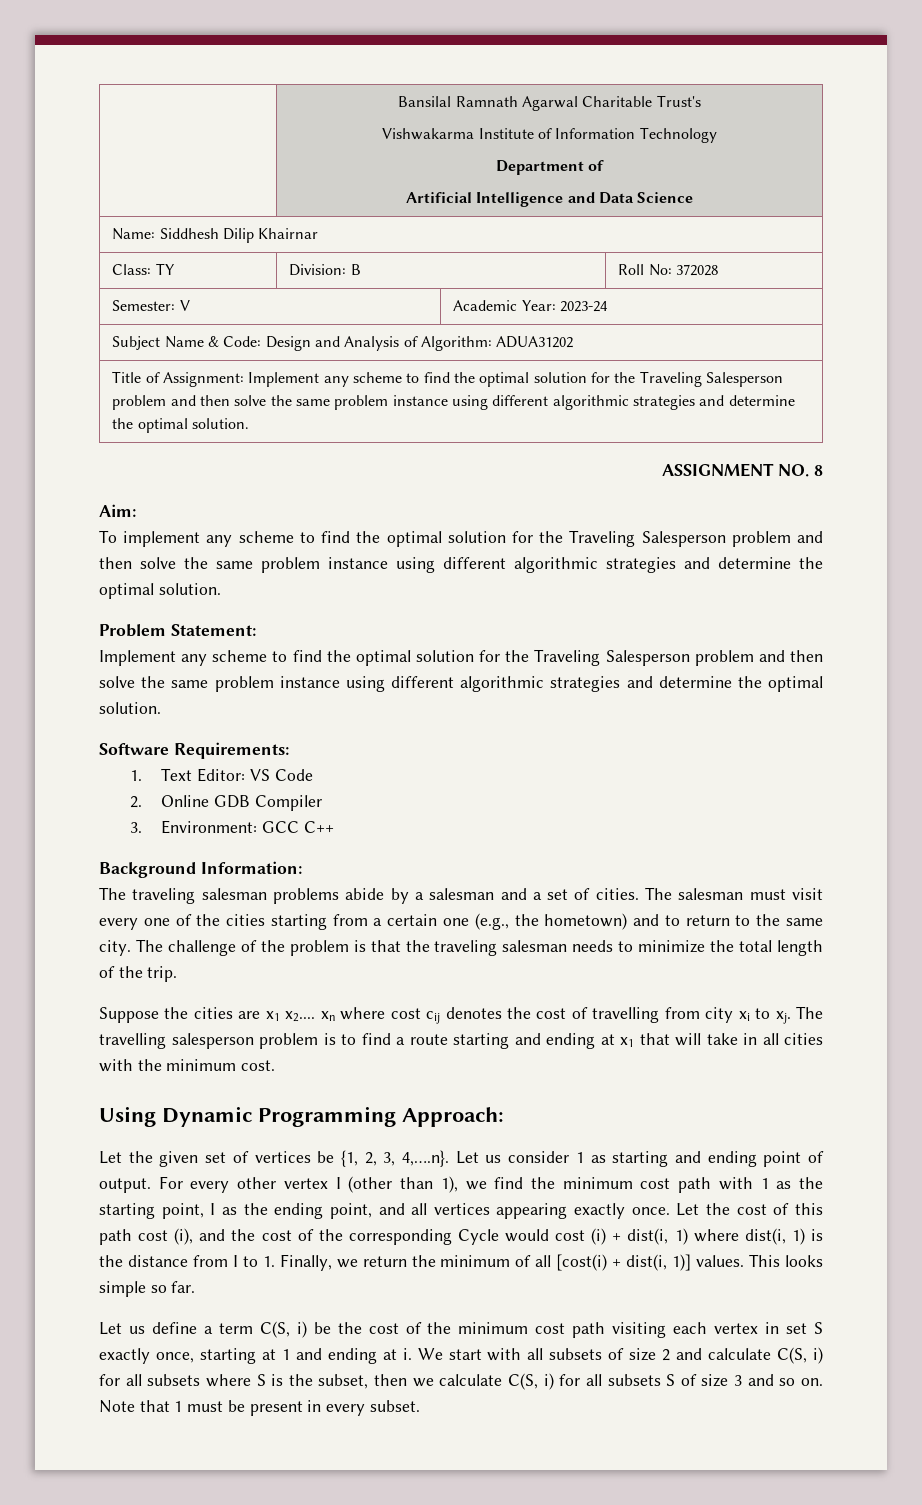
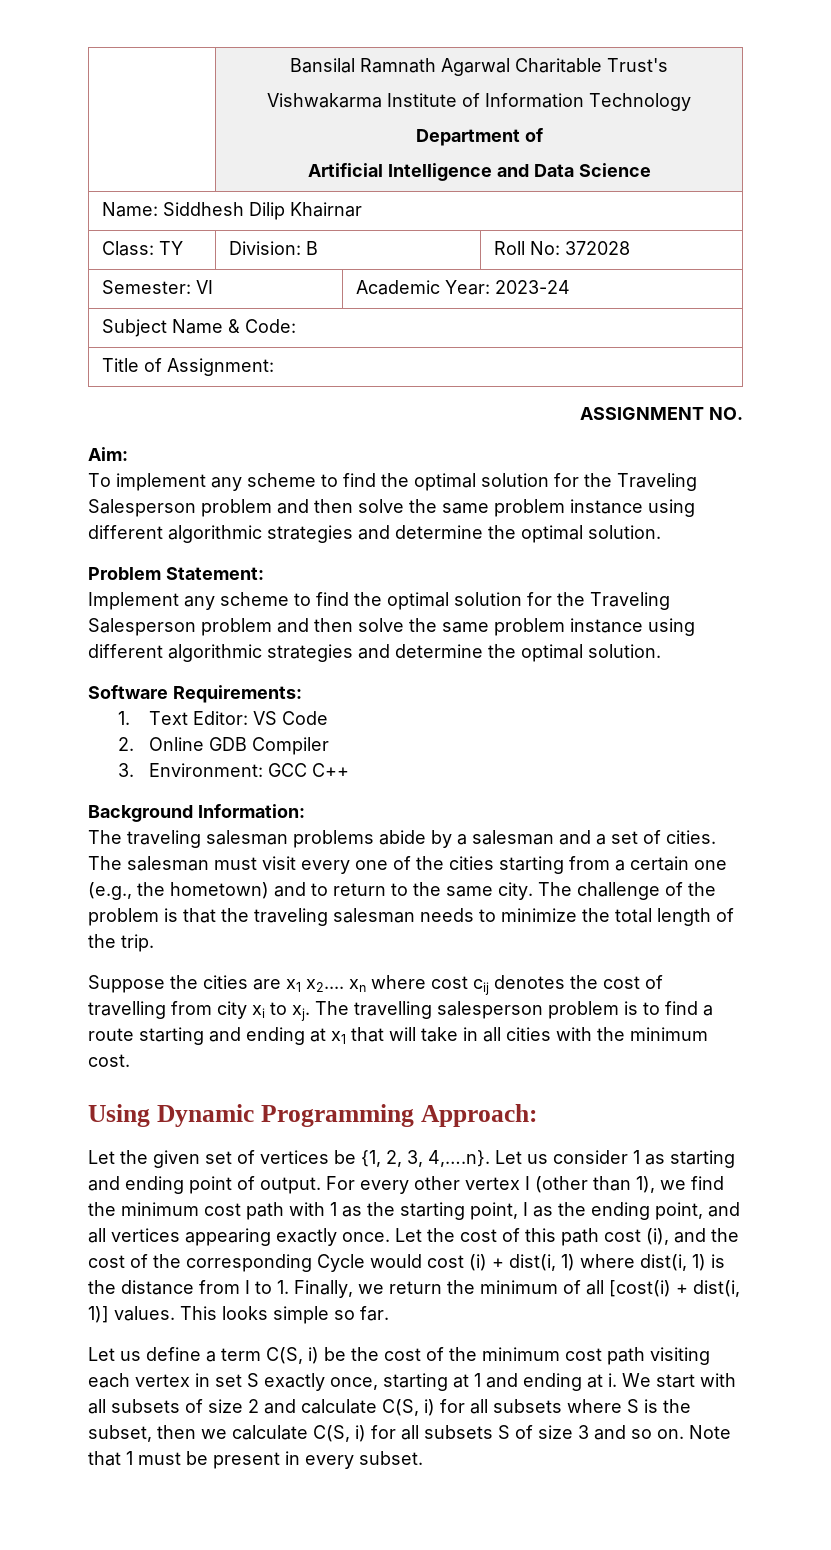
- Semester: V | Academic Year: 2023-24
+ Semester: VI | Academic Year: 2023-24
- Subject Name & Code: Design and Analysis of Algorithm: ADUA31202
- Title of Assignment: Implement any scheme to find the optimal solution for the Traveling Salesperson problem and then solve the same problem instance using different algorithmic strategies and determine the optimal solution.
+ Subject Name & Code:
+ Title of Assignment:
- ASSIGNMENT NO. 8
+ ASSIGNMENT NO.

